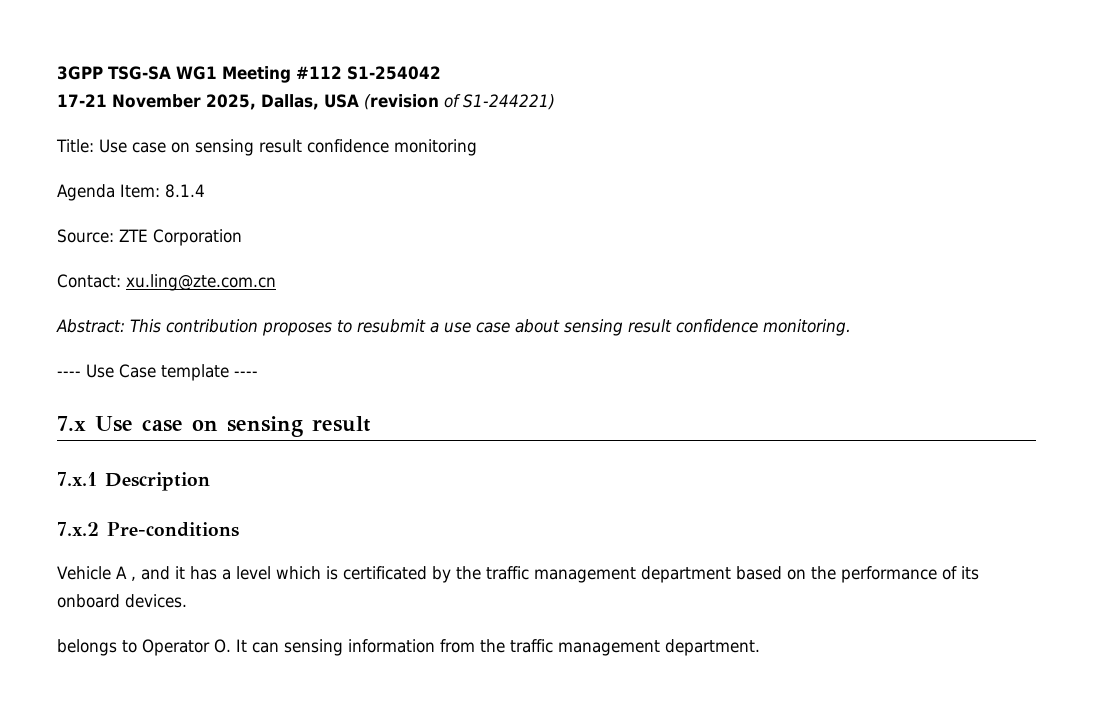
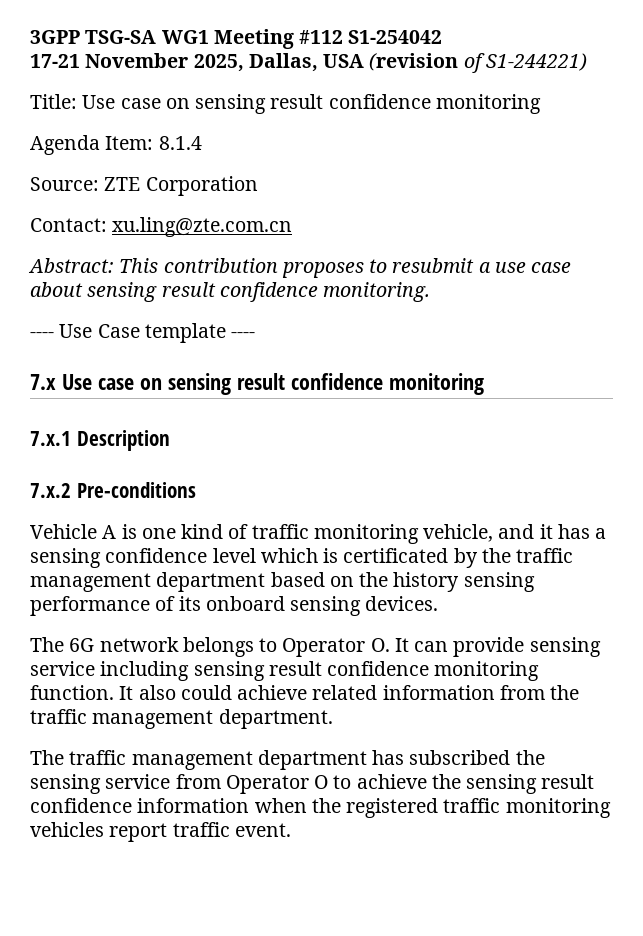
- 7.x Use case on sensing result
+ 7.x Use case on sensing result confidence monitoring
- Vehicle A , and it has a level which is certificated by the traffic management department based on the performance of its onboard devices.
+ Vehicle A is one kind of traffic monitoring vehicle, and it has a sensing confidence level which is certificated by the traffic management department based on the history sensing performance of its onboard sensing devices.
- belongs to Operator O. It can sensing information from the traffic management department.
+ The 6G network belongs to Operator O. It can provide sensing service including sensing result confidence monitoring function. It also could achieve related information from the traffic management department.
+ The traffic management department has subscribed the sensing service from Operator O to achieve the sensing result confidence information when the registered traffic monitoring vehicles report traffic event.

